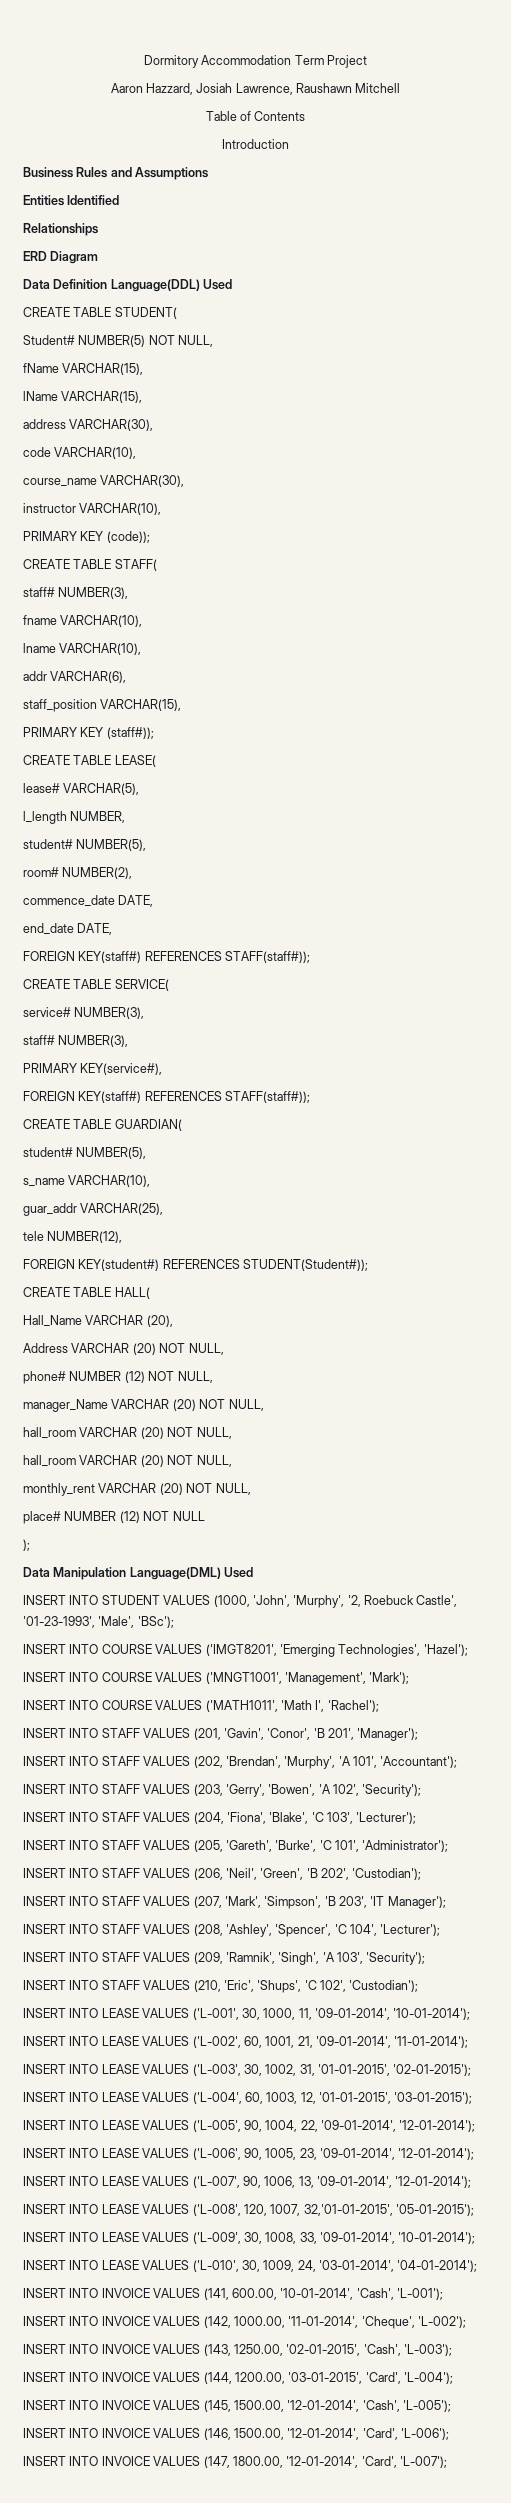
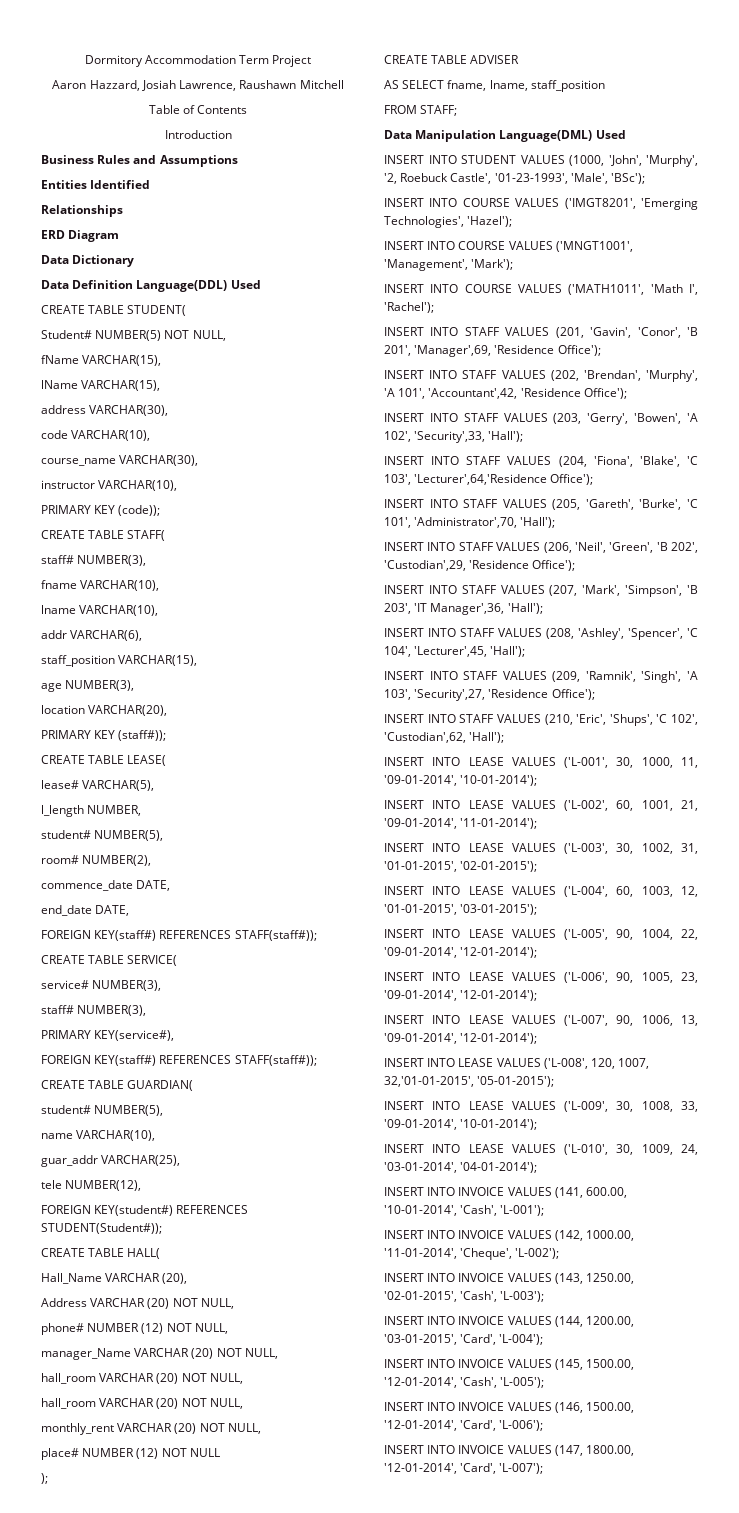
+ Data Dictionary
+ age NUMBER(3),
+ location VARCHAR(20),
- s_name VARCHAR(10),
+ name VARCHAR(10),
+ CREATE TABLE ADVISER
+ AS SELECT fname, lname, staff_position
+ FROM STAFF;
- INSERT INTO STAFF VALUES (201, 'Gavin', 'Conor', 'B 201', 'Manager');
+ INSERT INTO STAFF VALUES (201, 'Gavin', 'Conor', 'B 201', 'Manager',69, 'Residence Office');
- INSERT INTO STAFF VALUES (202, 'Brendan', 'Murphy', 'A 101', 'Accountant');
+ INSERT INTO STAFF VALUES (202, 'Brendan', 'Murphy', 'A 101', 'Accountant',42, 'Residence Office');
- INSERT INTO STAFF VALUES (203, 'Gerry', 'Bowen', 'A 102', 'Security');
+ INSERT INTO STAFF VALUES (203, 'Gerry', 'Bowen', 'A 102', 'Security',33, 'Hall');
- INSERT INTO STAFF VALUES (204, 'Fiona', 'Blake', 'C 103', 'Lecturer');
+ INSERT INTO STAFF VALUES (204, 'Fiona', 'Blake', 'C 103', 'Lecturer',64,'Residence Office');
- INSERT INTO STAFF VALUES (205, 'Gareth', 'Burke', 'C 101', 'Administrator');
+ INSERT INTO STAFF VALUES (205, 'Gareth', 'Burke', 'C 101', 'Administrator',70, 'Hall');
- INSERT INTO STAFF VALUES (206, 'Neil', 'Green', 'B 202', 'Custodian');
+ INSERT INTO STAFF VALUES (206, 'Neil', 'Green', 'B 202', 'Custodian',29, 'Residence Office');
- INSERT INTO STAFF VALUES (207, 'Mark', 'Simpson', 'B 203', 'IT Manager');
+ INSERT INTO STAFF VALUES (207, 'Mark', 'Simpson', 'B 203', 'IT Manager',36, 'Hall');
- INSERT INTO STAFF VALUES (208, 'Ashley', 'Spencer', 'C 104', 'Lecturer');
+ INSERT INTO STAFF VALUES (208, 'Ashley', 'Spencer', 'C 104', 'Lecturer',45, 'Hall');
- INSERT INTO STAFF VALUES (209, 'Ramnik', 'Singh', 'A 103', 'Security');
+ INSERT INTO STAFF VALUES (209, 'Ramnik', 'Singh', 'A 103', 'Security',27, 'Residence Office');
- INSERT INTO STAFF VALUES (210, 'Eric', 'Shups', 'C 102', 'Custodian');
+ INSERT INTO STAFF VALUES (210, 'Eric', 'Shups', 'C 102', 'Custodian',62, 'Hall');

